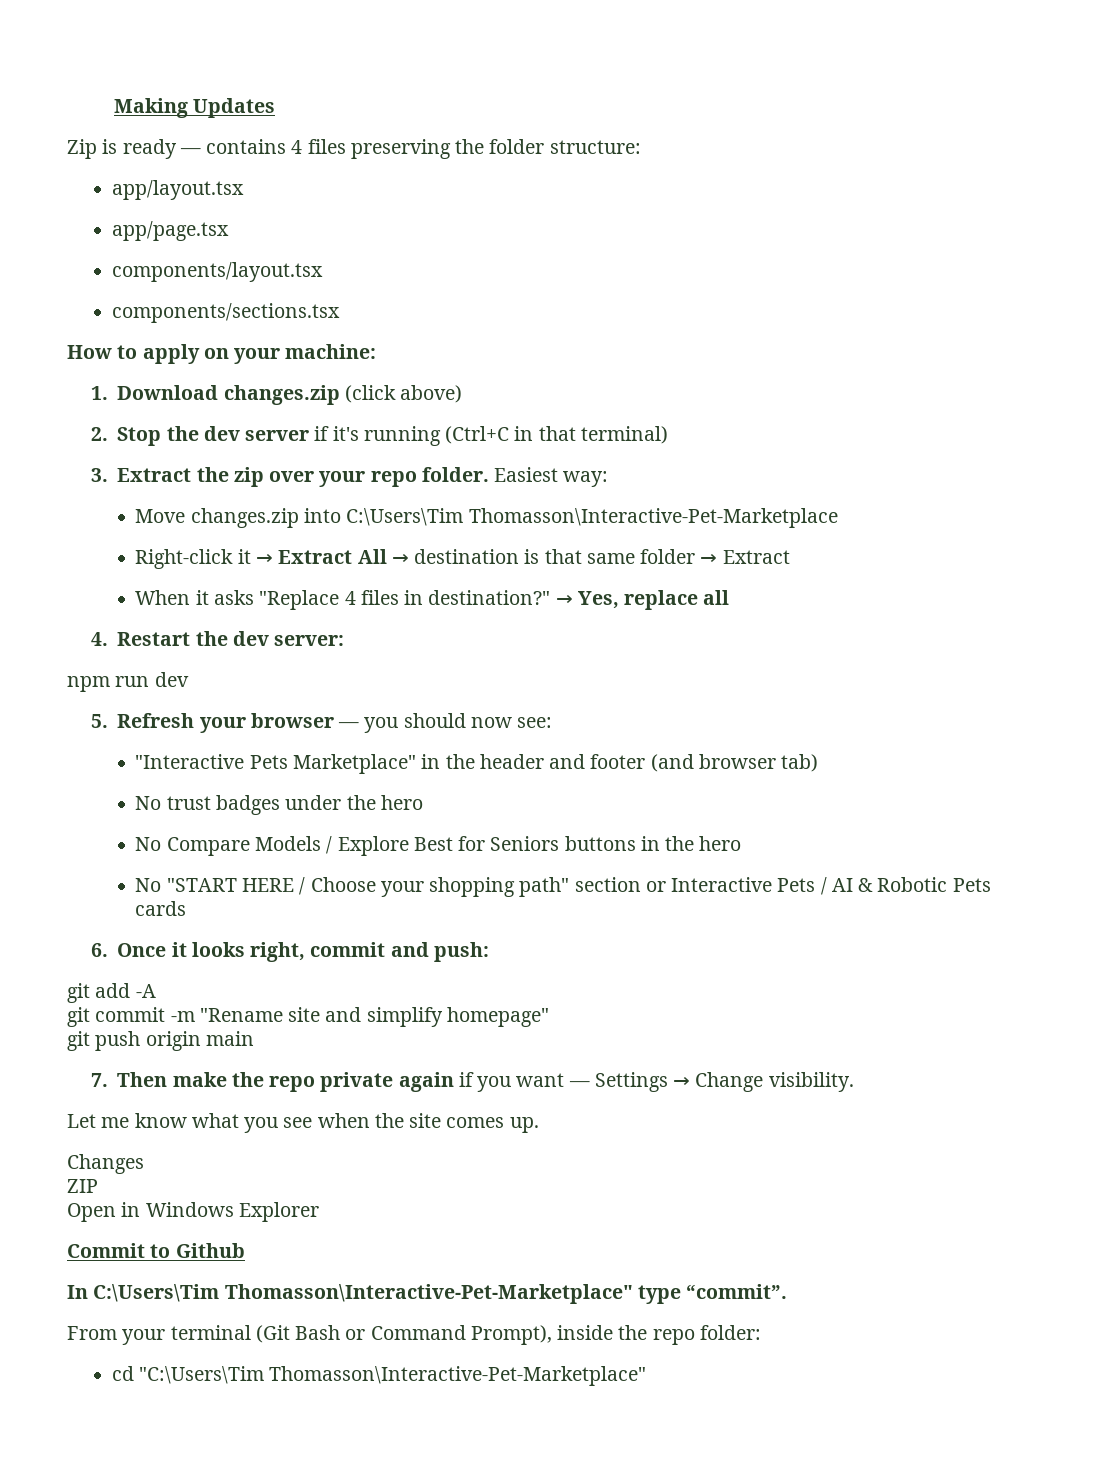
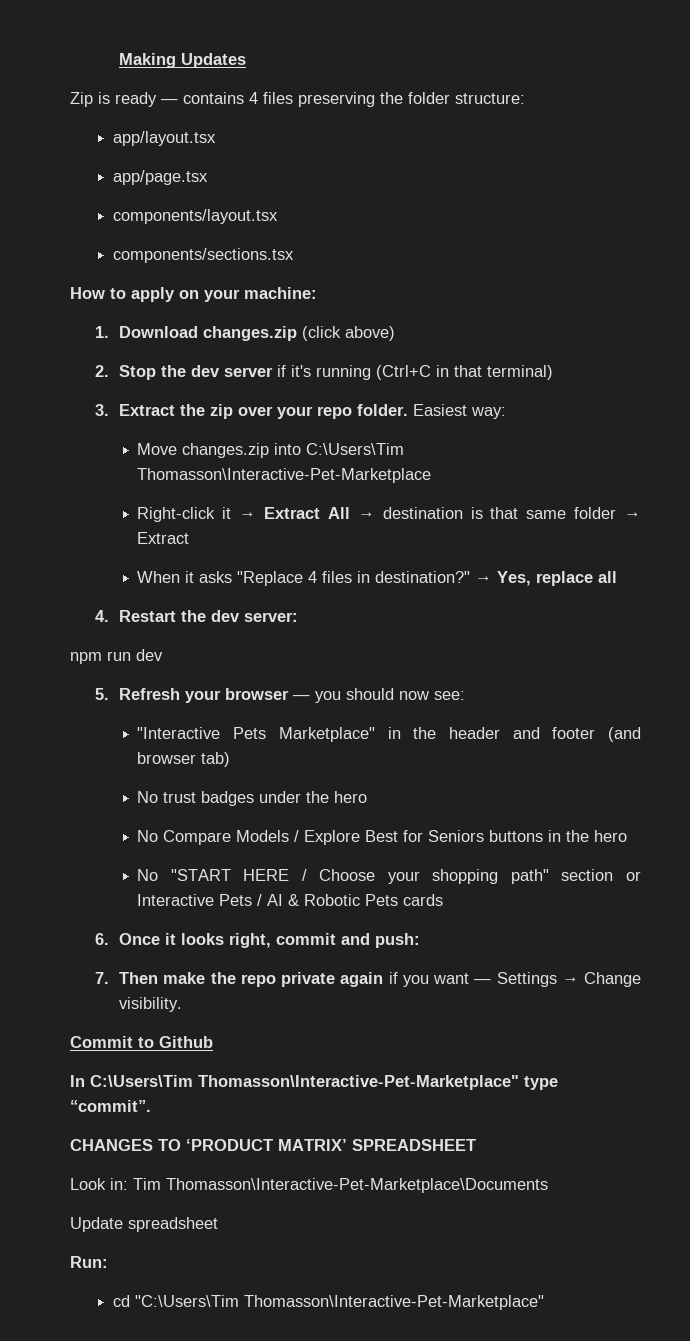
- git add -A
- git commit -m "Rename site and simplify homepage"
- git push origin main
- Let me know what you see when the site comes up.
- Changes
- ZIP
- Open in Windows Explorer
- From your terminal (Git Bash or Command Prompt), inside the repo folder:
+ CHANGES TO ‘PRODUCT MATRIX’ SPREADSHEET
+ Look in: Tim Thomasson\Interactive-Pet-Marketplace\Documents
+ Update spreadsheet
+ Run:

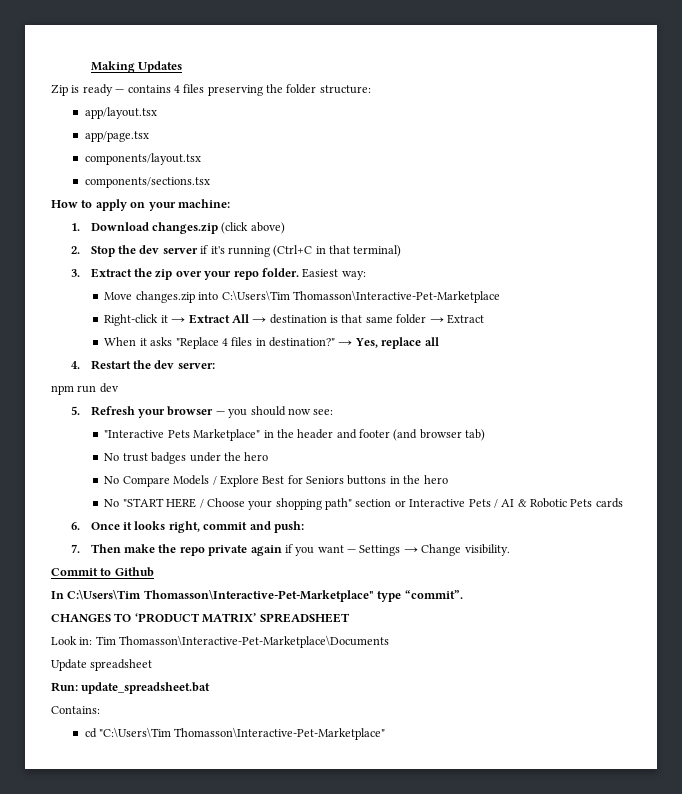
- Run:
+ Run: update_spreadsheet.bat
+ Contains:

